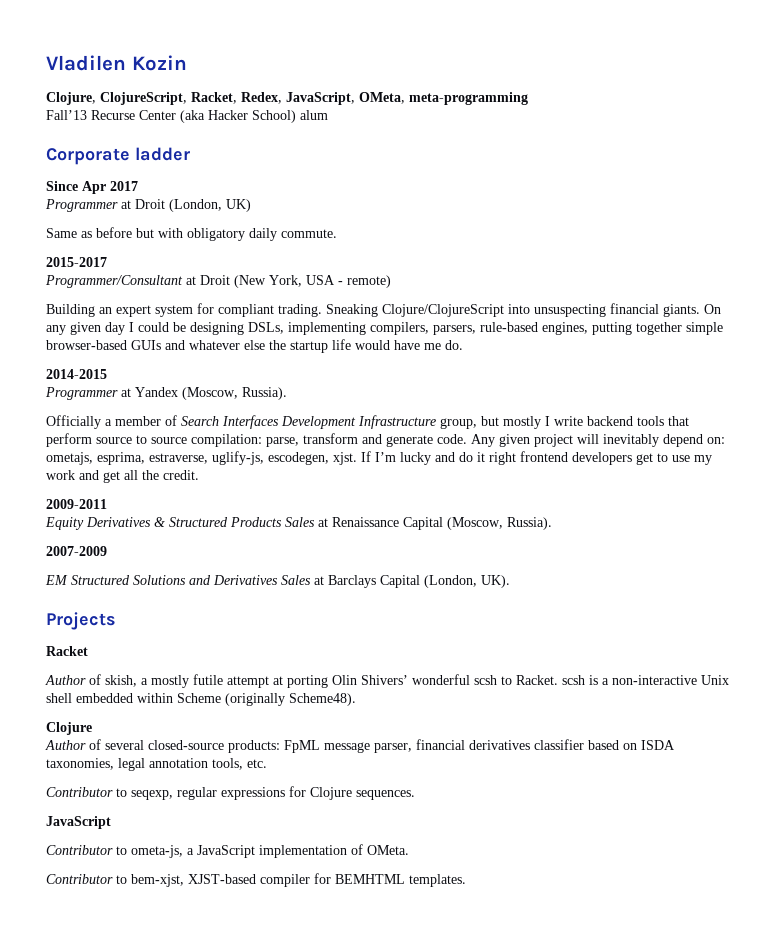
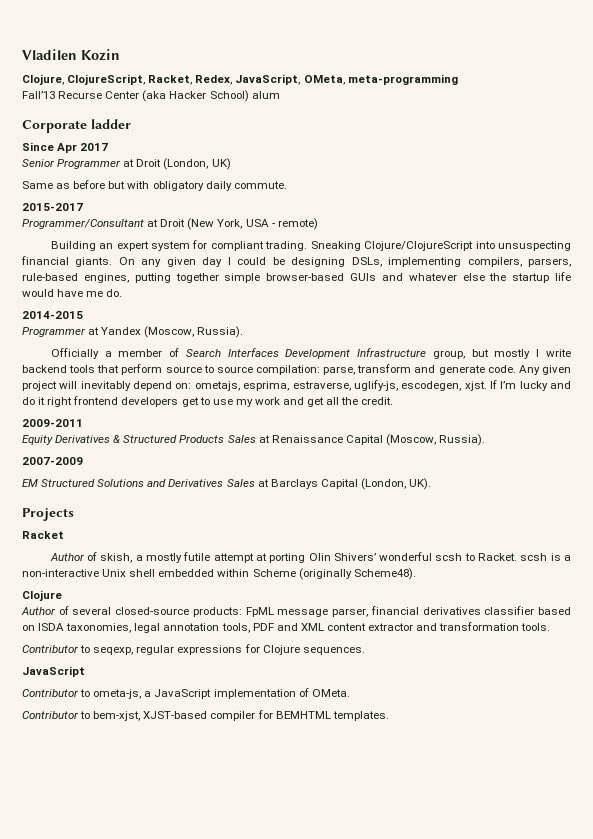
- Programmer at Droit (London, UK)
+ Senior Programmer at Droit (London, UK)
- Author of several closed-source products: FpML message parser, financial derivatives classifier based on ISDA taxonomies, legal annotation tools, etc.
+ Author of several closed-source products: FpML message parser, financial derivatives classifier based on ISDA taxonomies, legal annotation tools, PDF and XML content extractor and transformation tools.

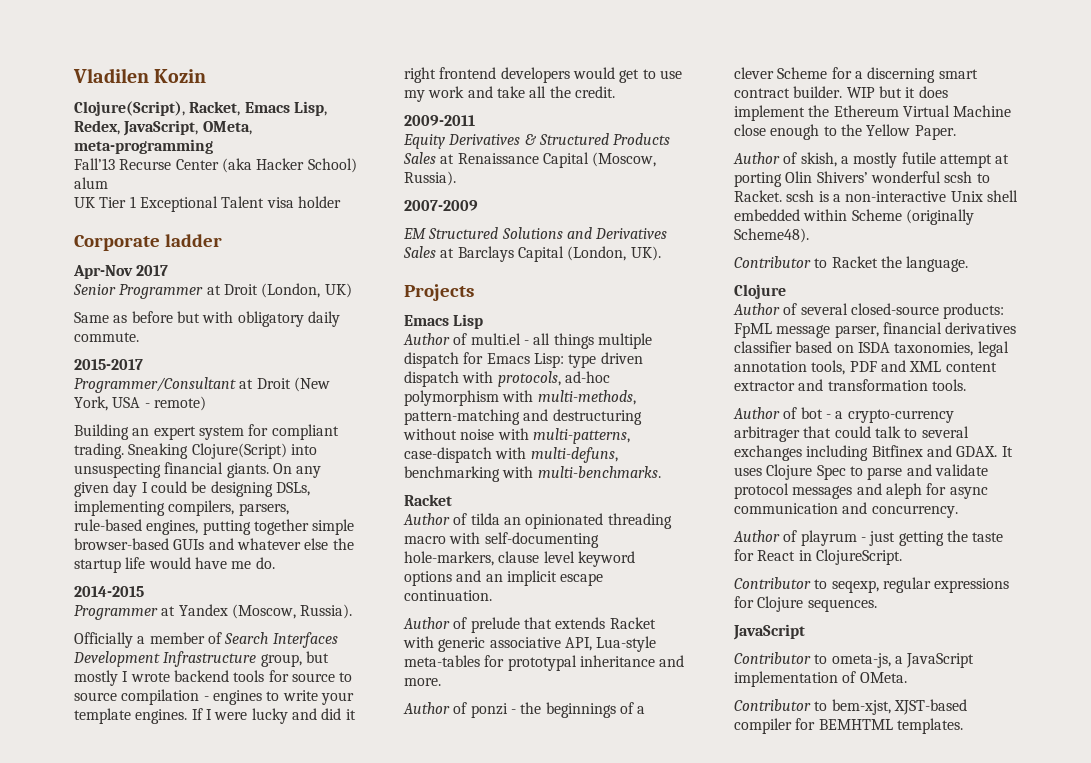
- Clojure, ClojureScript, Racket, Redex, JavaScript, OMeta, meta-programming
+ Clojure(Script), Racket, Emacs Lisp, Redex, JavaScript, OMeta, meta-programming
+ UK Tier 1 Exceptional Talent visa holder
- Since Apr 2017
+ Apr-Nov 2017
- Sneaking Clojure/ClojureScript into unsuspecting financial giants.
+ Sneaking Clojure(Script) into unsuspecting financial giants.
- Officially a member of Search Interfaces Development Infrastructure group, but mostly I write backend tools that perform source to source compilation: parse, transform and generate code. Any given project will inevitably depend on: ometajs, esprima, estraverse, uglify-js, escodegen, xjst. If I’m lucky and do it right frontend developers get to use my work and get all the credit.
+ Officially a member of Search Interfaces Development Infrastructure group, but mostly I wrote backend tools for source to source compilation - engines to write your template engines. If I were lucky and did it right frontend developers would get to use my work and take all the credit.
+ Emacs Lisp
+ Author of multi.el - all things multiple dispatch for Emacs Lisp: type driven dispatch with protocols, ad-hoc polymorphism with multi-methods, pattern-matching and destructuring without noise with multi-patterns, case-dispatch with multi-defuns, benchmarking with multi-benchmarks.
  Racket
+ Author of tilda an opinionated threading macro with self-documenting hole-markers, clause level keyword options and an implicit escape continuation.
+ Author of prelude that extends Racket with generic associative API, Lua-style meta-tables for prototypal inheritance and more.
+ Author of ponzi - the beginnings of a clever Scheme for a discerning smart contract builder. WIP but it does implement the Ethereum Virtual Machine close enough to the Yellow Paper.
+ Contributor to Racket the language.
+ Author of bot - a crypto-currency arbitrager that could talk to several exchanges including Bitfinex and GDAX. It uses Clojure Spec to parse and validate protocol messages and aleph for async communication and concurrency.
+ Author of playrum - just getting the taste for React in ClojureScript.

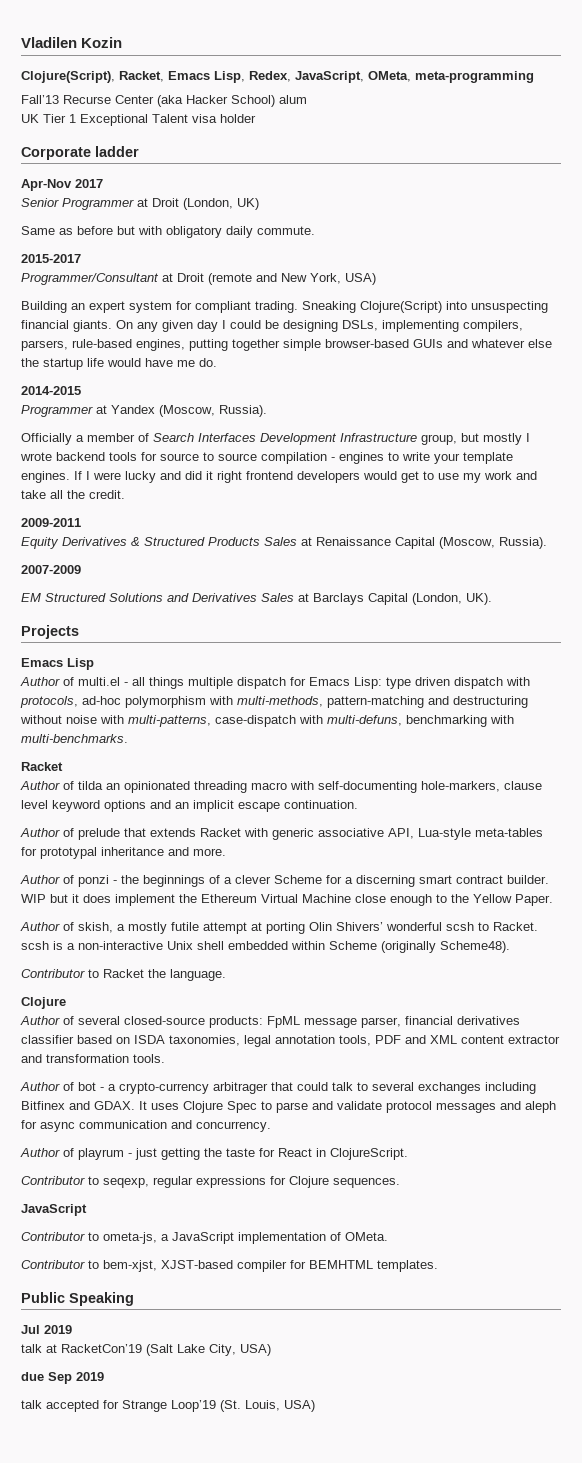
- Programmer/Consultant at Droit (New York, USA - remote)
+ Programmer/Consultant at Droit (remote and New York, USA)
+ Public Speaking
+ Jul 2019
+ talk at RacketCon’19 (Salt Lake City, USA)
+ due Sep 2019
+ talk accepted for Strange Loop’19 (St. Louis, USA)

